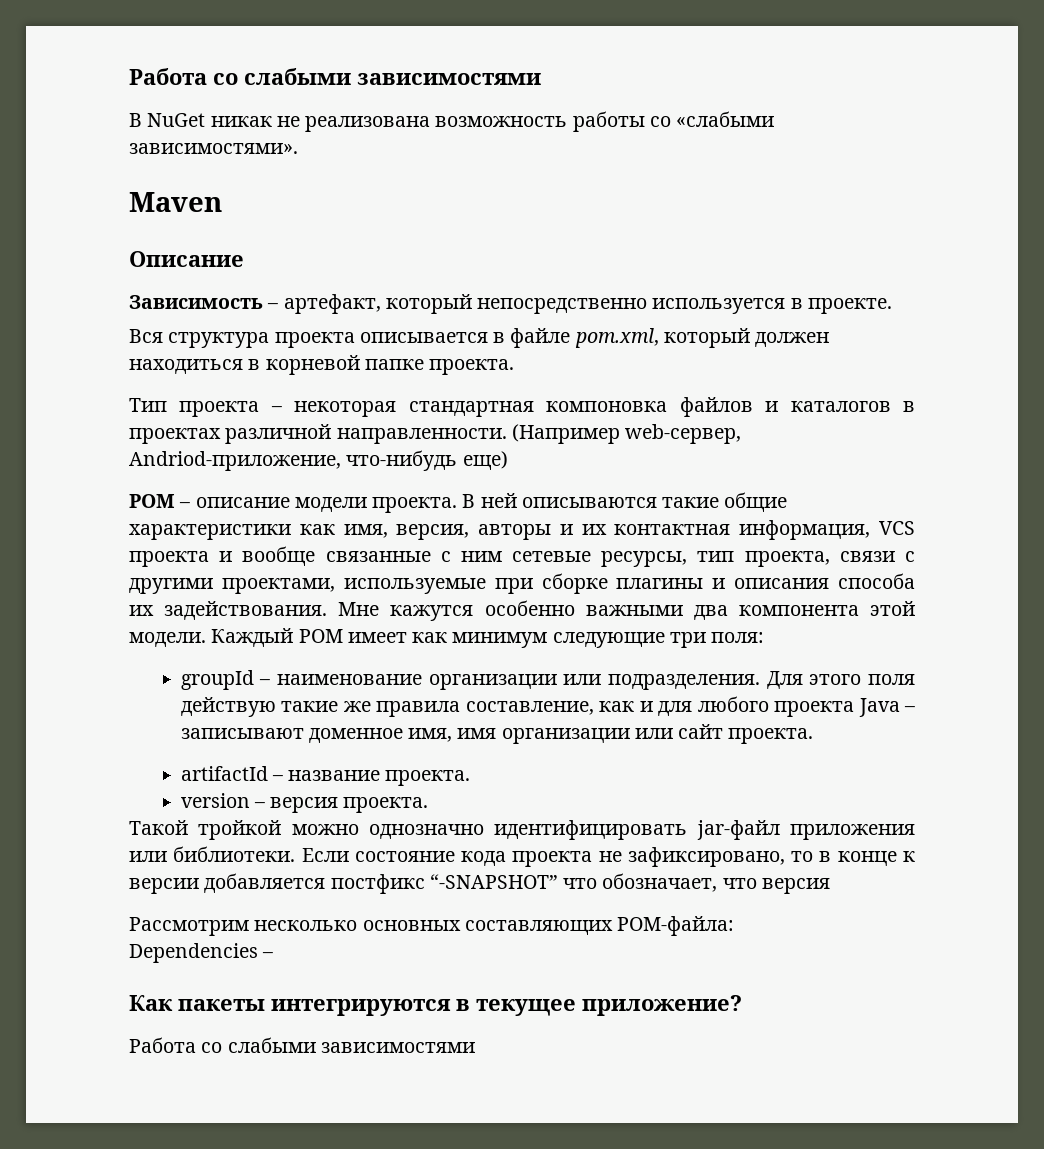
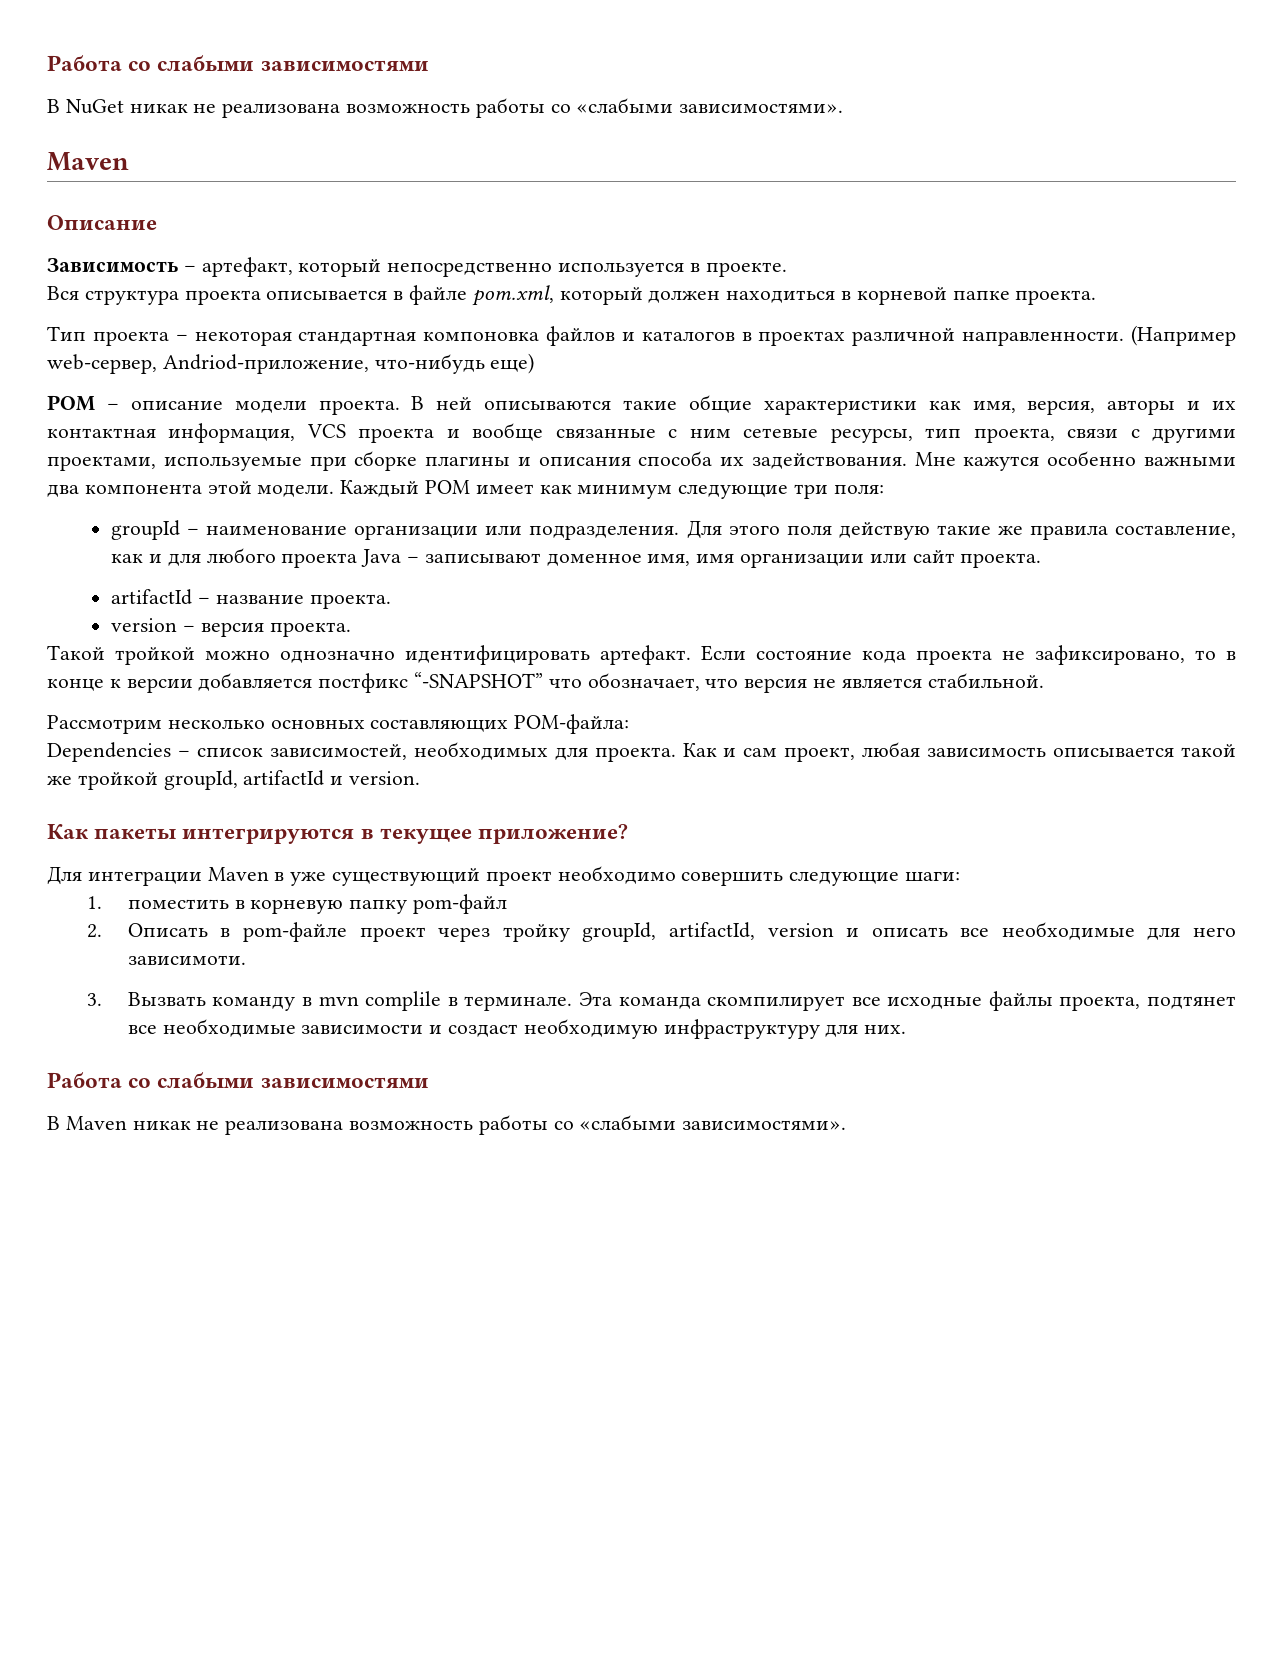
- Такой тройкой можно однозначно идентифицировать jar-файл приложения или библиотеки.
+ Такой тройкой можно однозначно идентифицировать артефакт.
- Если состояние кода проекта не зафиксировано, то в конце к версии добавляется постфикс “-SNAPSHOT” что обозначает, что версия
+ Если состояние кода проекта не зафиксировано, то в конце к версии добавляется постфикс “-SNAPSHOT” что обозначает, что версия не является стабильной.
- Dependencies –
+ Dependencies – список зависимостей, необходимых для проекта. Как и сам проект, любая зависимость описывается такой же тройкой groupId, artifactId и version.
  Как пакеты интегрируются в текущее приложение?
+ Для интеграции Maven в уже существующий проект необходимо совершить следующие шаги:
+ 1. поместить в корневую папку pom-файл
+ 2. Описать в pom-файле проект через тройку groupId, artifactId, version и описать все необходимые для него зависимоти.
+ 3. Вызвать команду в mvn complile в терминале. Эта команда скомпилирует все исходные файлы проекта, подтянет все необходимые зависимости и создаст необходимую инфраструктуру для них.
  Работа со слабыми зависимостями
+ В Maven никак не реализована возможность работы со «слабыми зависимостями».

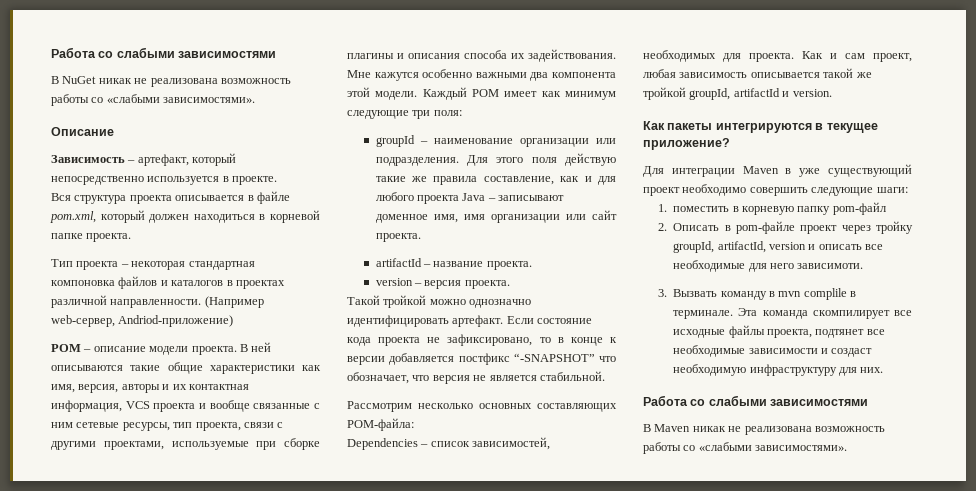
  В NuGet никак не реализована возможность работы со «слабыми зависимостями».
- Maven
- (Например web-сервер, Andriod-приложение, что-нибудь еще)
+ (Например web-сервер, Andriod-приложение)

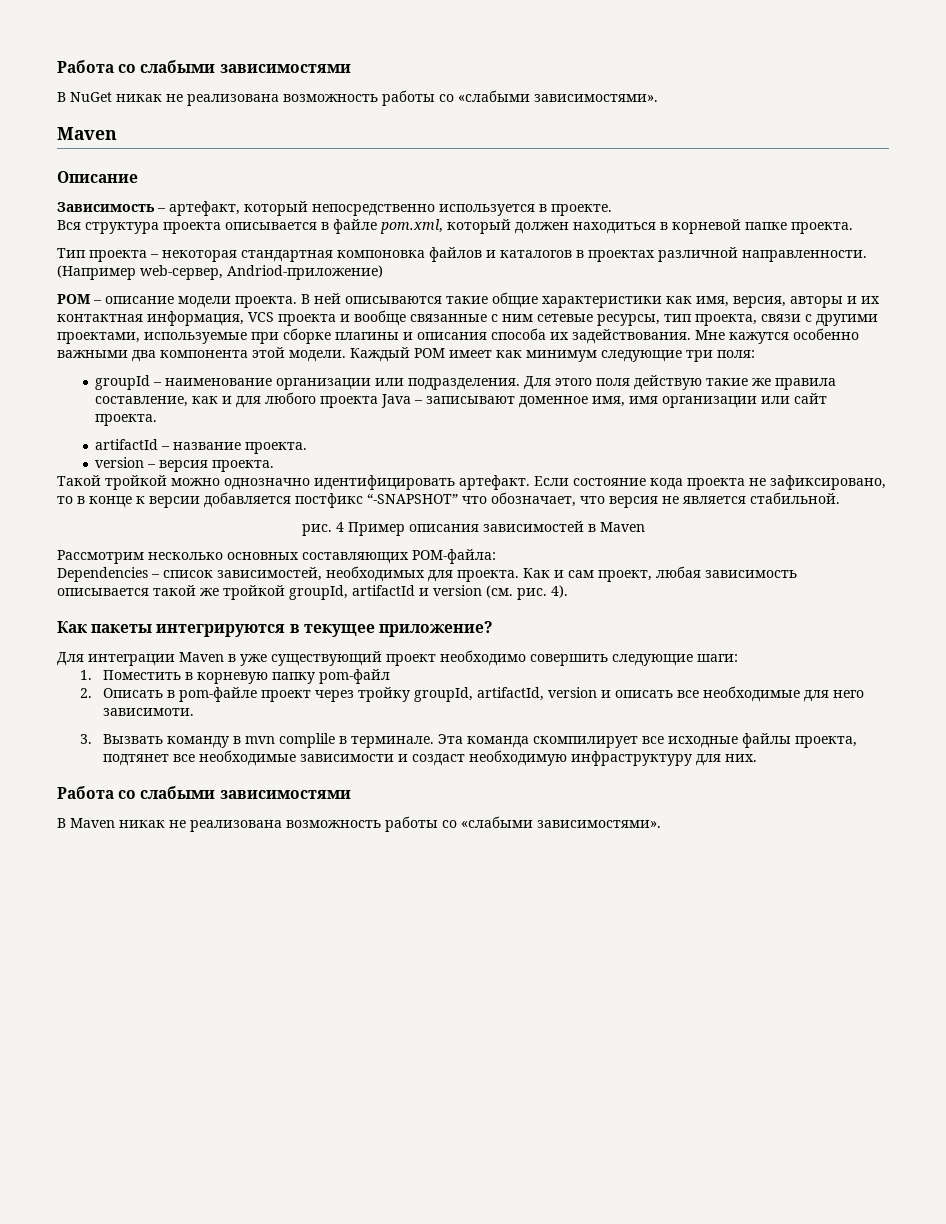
  В NuGet никак не реализована возможность работы со «слабыми зависимостями».
+ Maven
+ рис. 4 Пример описания зависимостей в Maven
- Как и сам проект, любая зависимость описывается такой же тройкой groupId, artifactId и version.
+ Как и сам проект, любая зависимость описывается такой же тройкой groupId, artifactId и version (см. рис. 4).
- 1. поместить в корневую папку pom-файл
+ 1. Поместить в корневую папку pom-файл

